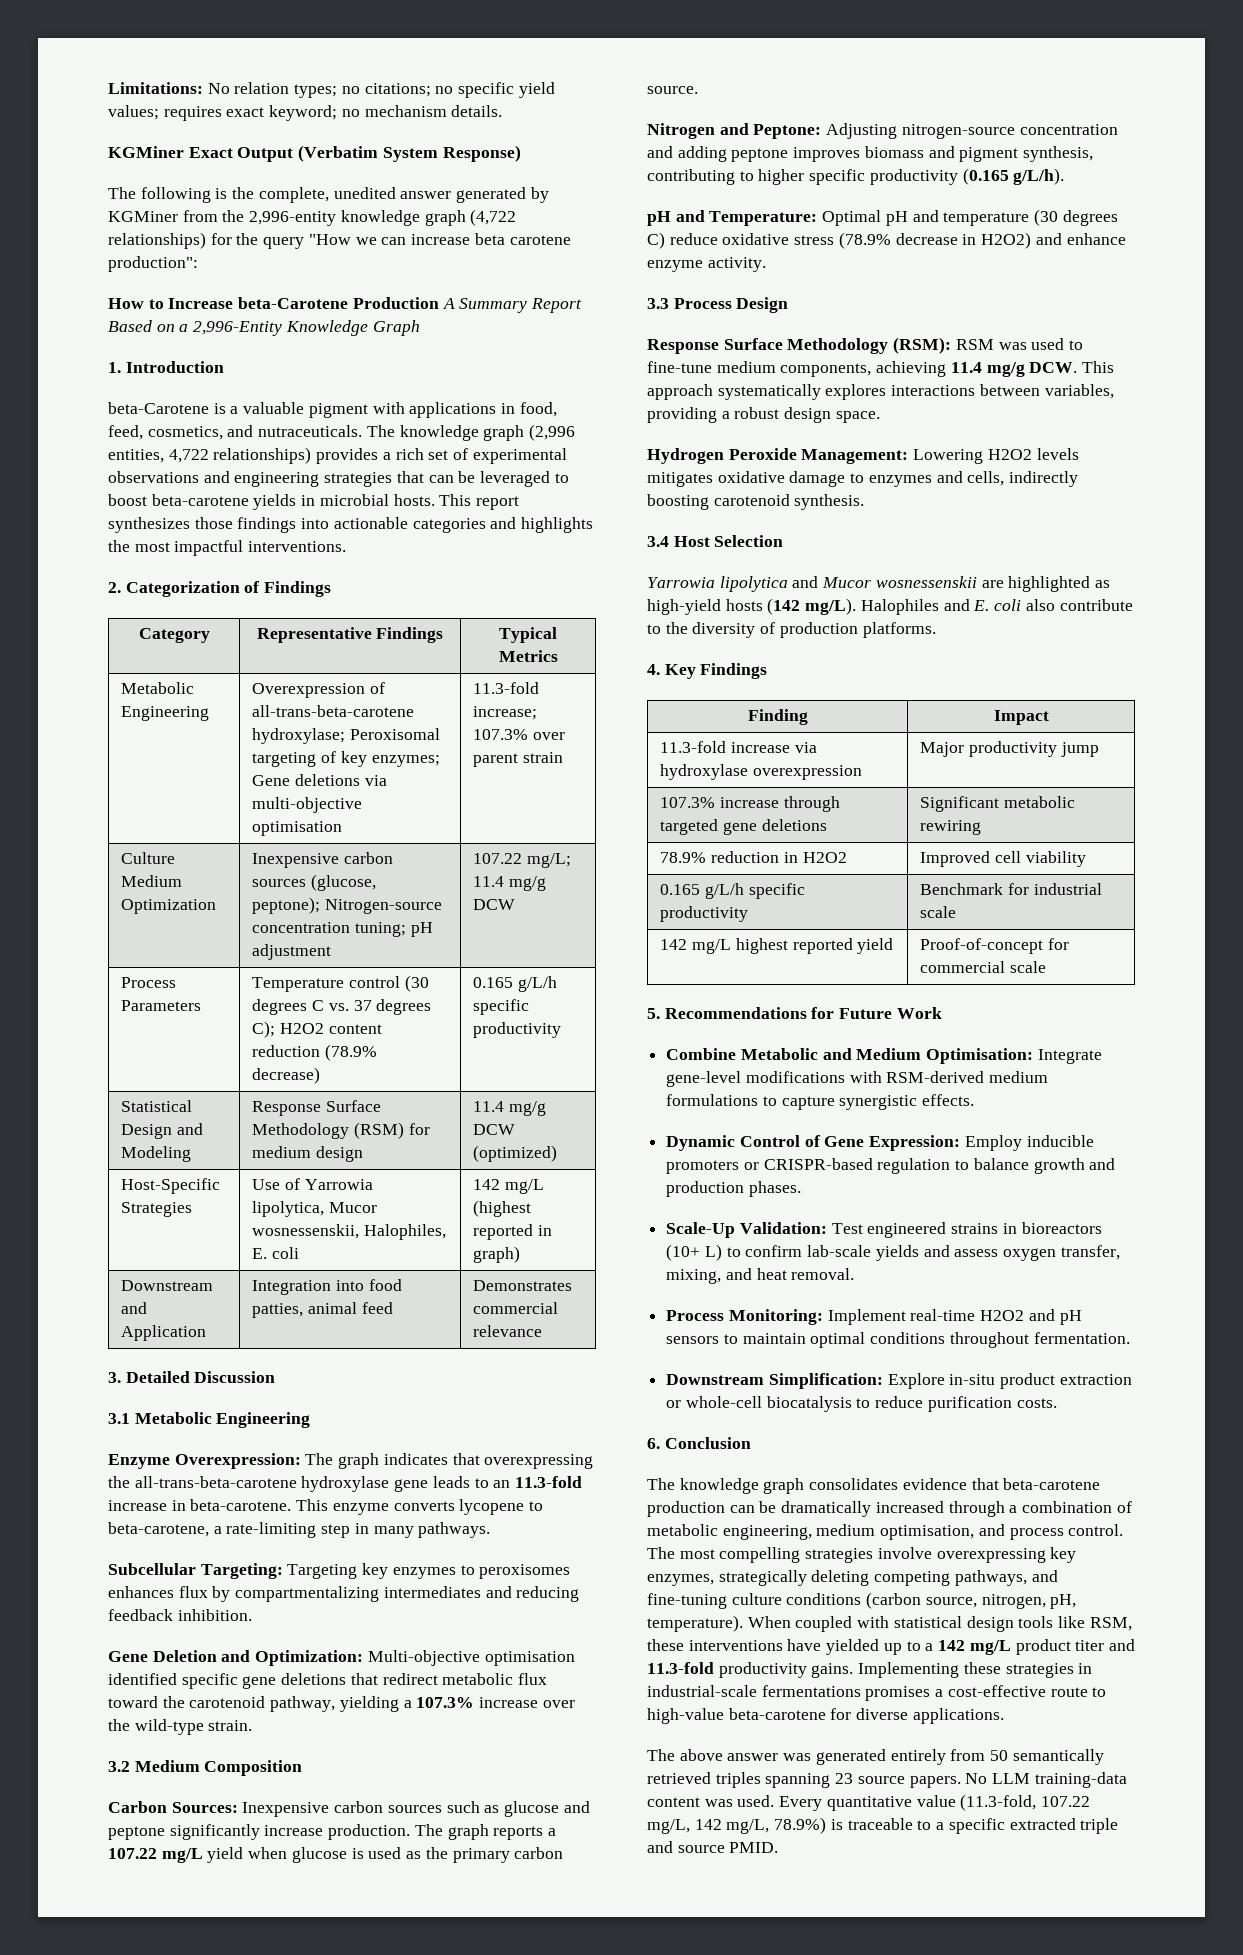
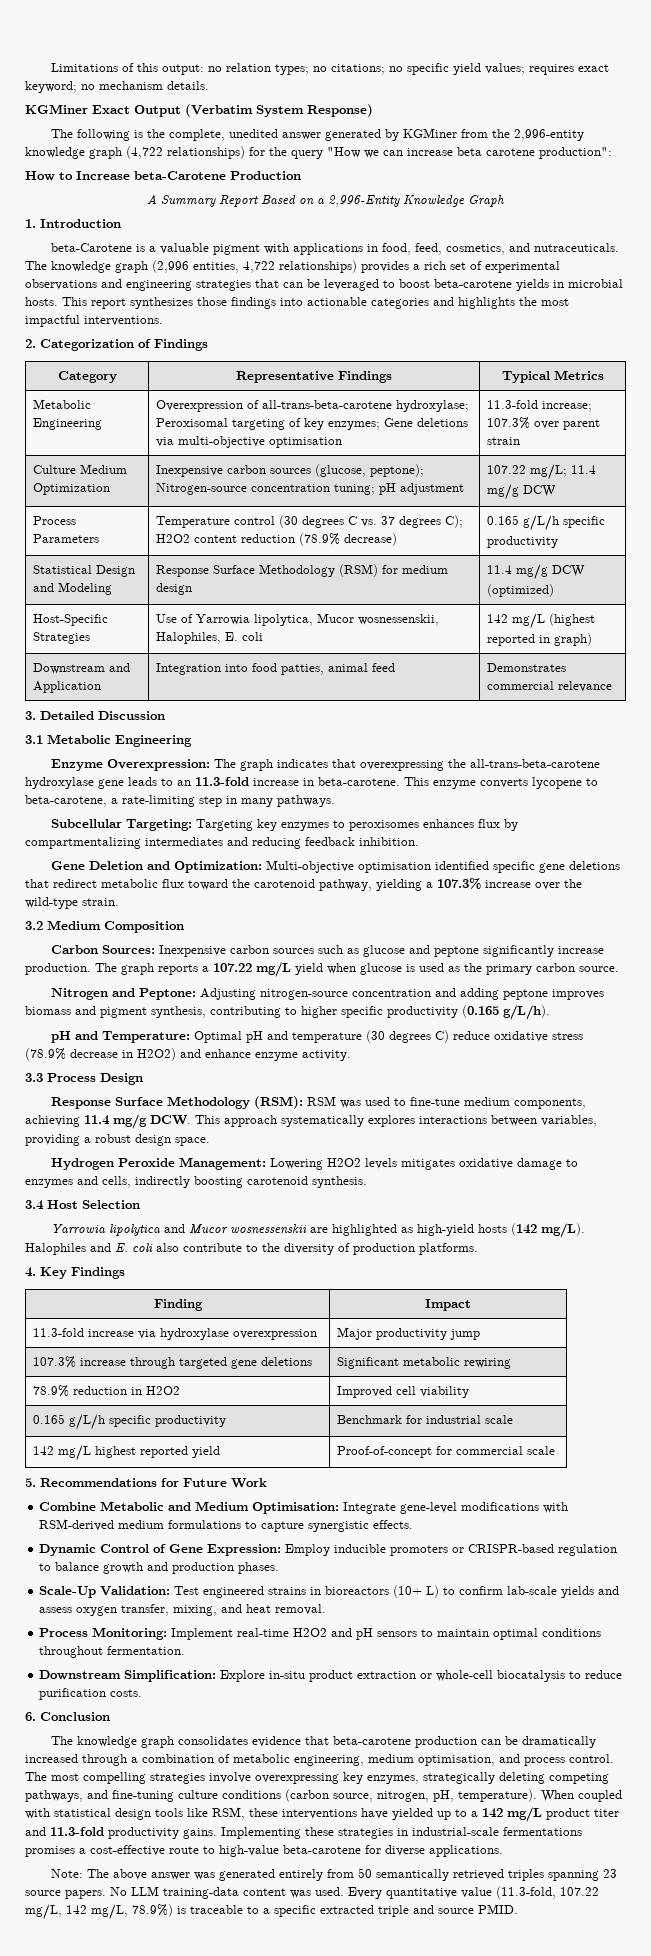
- Limitations: No relation types; no citations; no specific yield values; requires exact keyword; no mechanism details.
+ Limitations of this output: no relation types; no citations; no specific yield values; requires exact keyword; no mechanism details.
- How to Increase beta-Carotene Production A Summary Report Based on a 2,996-Entity Knowledge Graph
+ How to Increase beta-Carotene Production
+ A Summary Report Based on a 2,996-Entity Knowledge Graph
- The above answer was generated entirely from 50 semantically retrieved triples spanning 23 source papers.
+ Note: The above answer was generated entirely from 50 semantically retrieved triples spanning 23 source papers.

